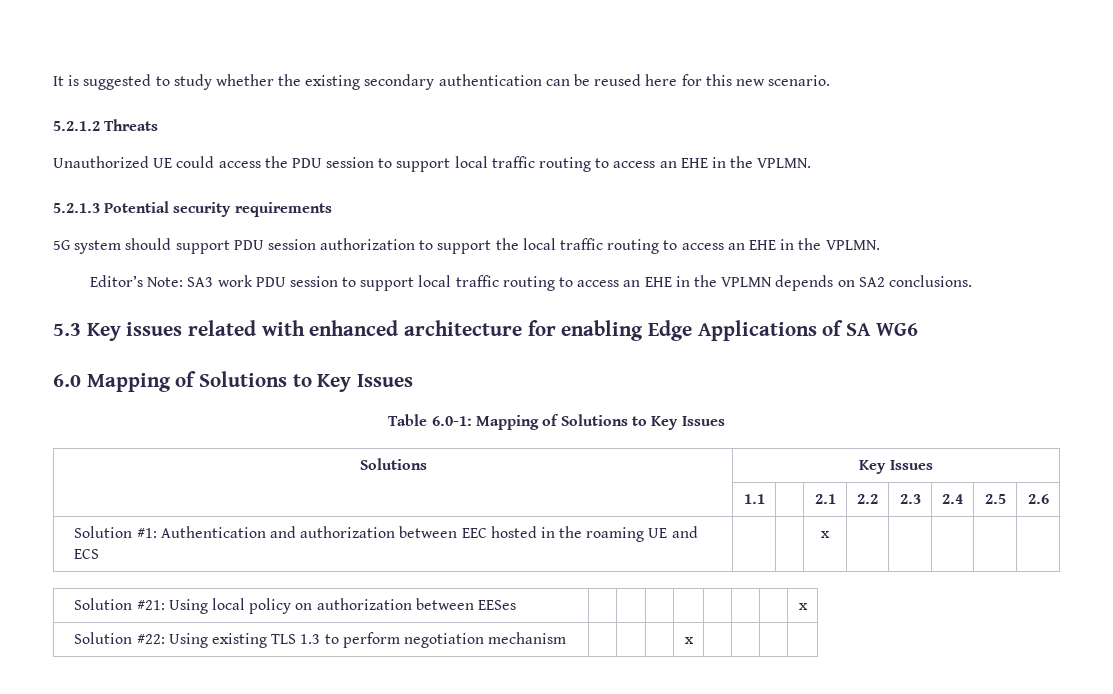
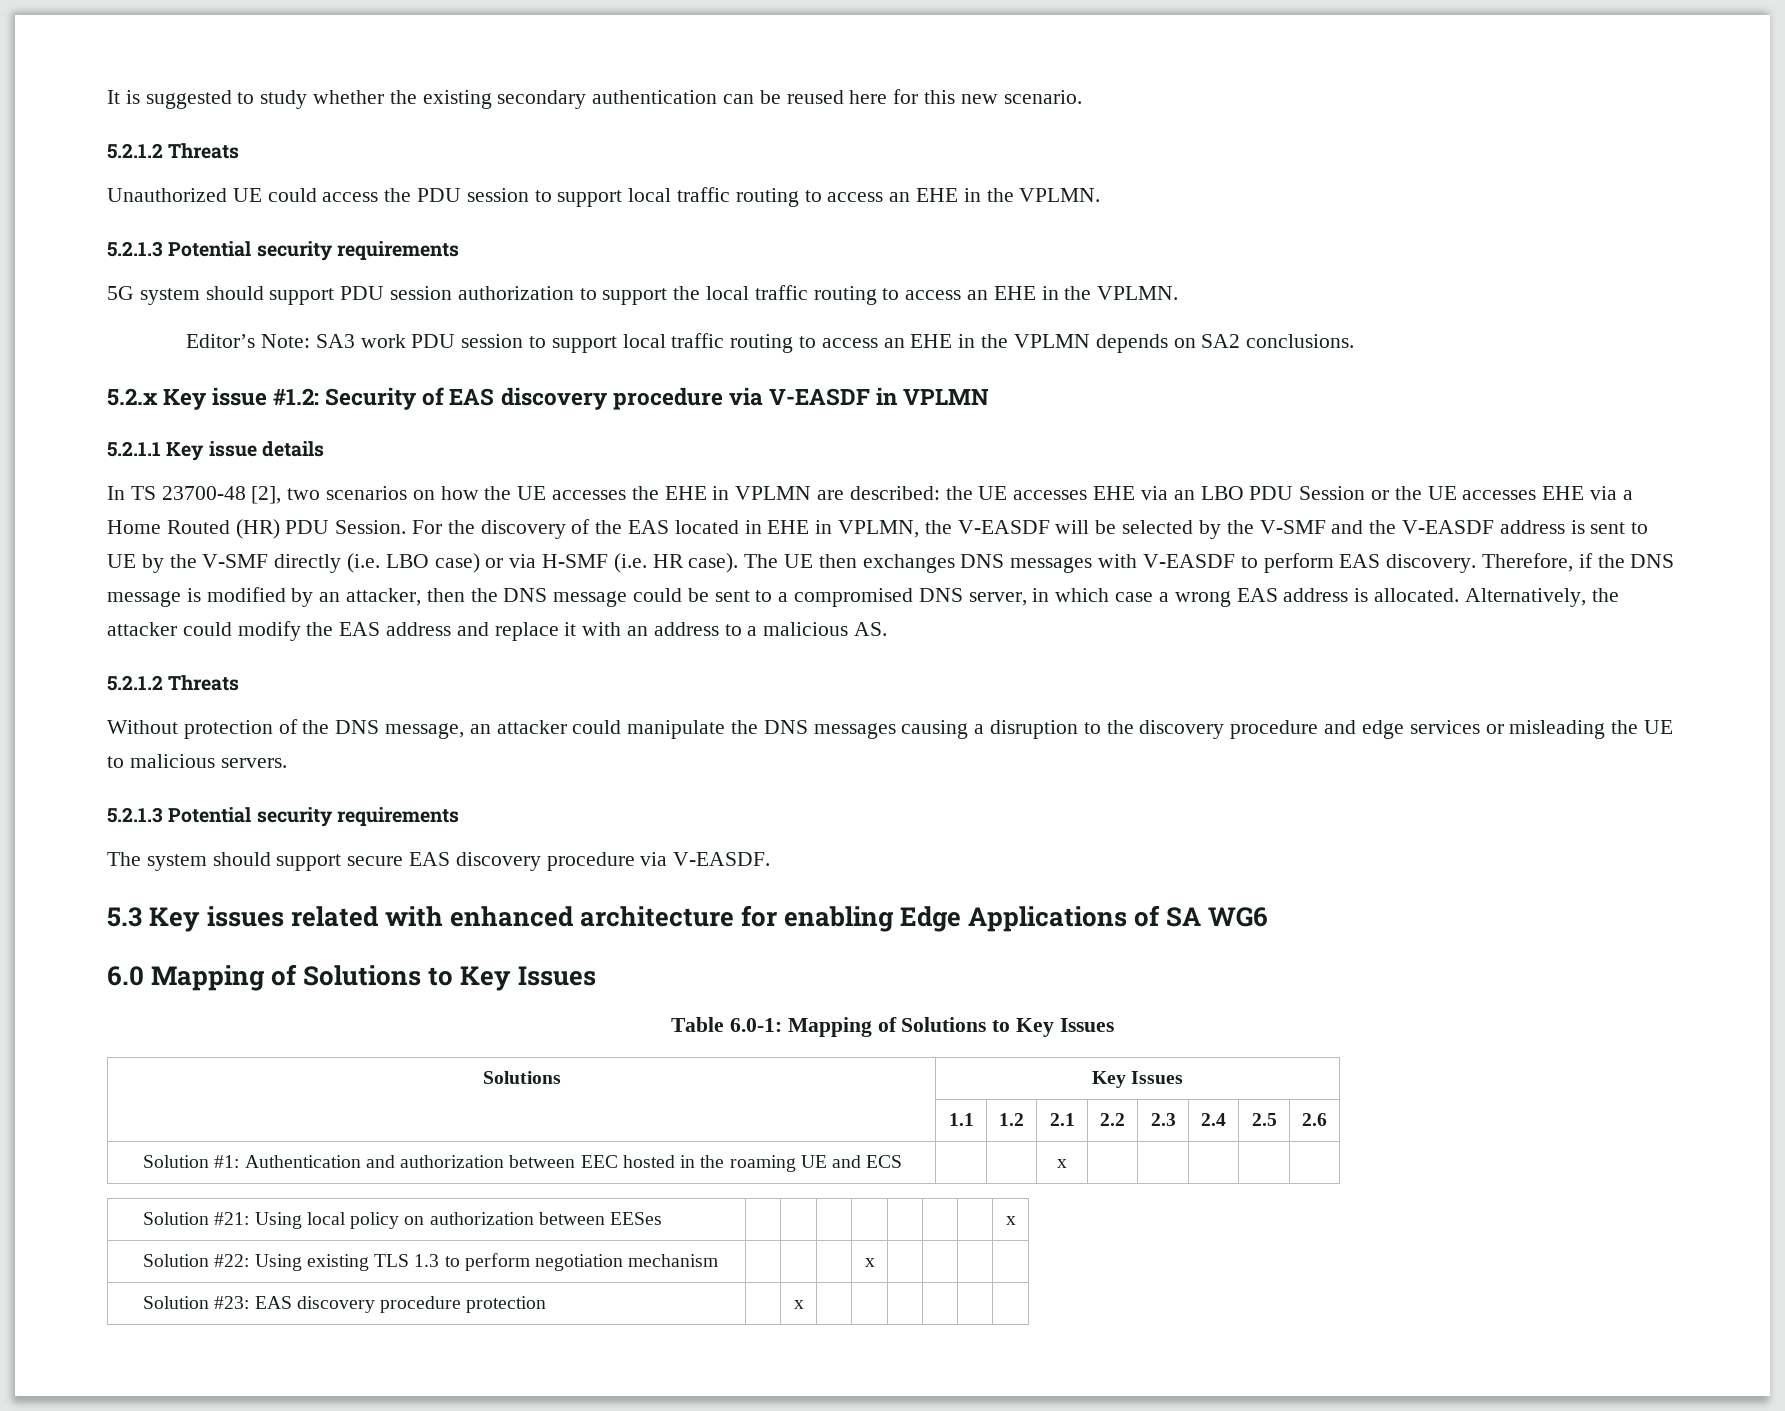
+ 5.2.x Key issue #1.2: Security of EAS discovery procedure via V-EASDF in VPLMN
+ 5.2.1.1 Key issue details
+ In TS 23700-48 [2], two scenarios on how the UE accesses the EHE in VPLMN are described: the UE accesses EHE via an LBO PDU Session or the UE accesses EHE via a Home Routed (HR) PDU Session. For the discovery of the EAS located in EHE in VPLMN, the V-EASDF will be selected by the V-SMF and the V-EASDF address is sent to UE by the V-SMF directly (i.e. LBO case) or via H-SMF (i.e. HR case). The UE then exchanges DNS messages with V-EASDF to perform EAS discovery. Therefore, if the DNS message is modified by an attacker, then the DNS message could be sent to a compromised DNS server, in which case a wrong EAS address is allocated. Alternatively, the attacker could modify the EAS address and replace it with an address to a malicious AS.
+ 5.2.1.2 Threats
+ Without protection of the DNS message, an attacker could manipulate the DNS messages causing a disruption to the discovery procedure and edge services or misleading the UE to malicious servers.
+ 5.2.1.3 Potential security requirements
+ The system should support secure EAS discovery procedure via V-EASDF.
- | 1.1 | | 2.1 | 2.2 | 2.3 | 2.4 | 2.5 | 2.6
+ | 1.1 | 1.2 | 2.1 | 2.2 | 2.3 | 2.4 | 2.5 | 2.6
+ Solution #23: EAS discovery procedure protection | | x | | | | | |

